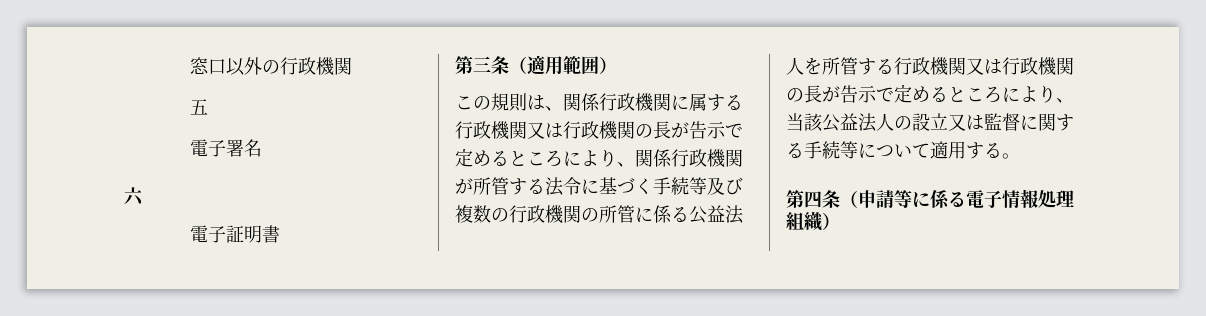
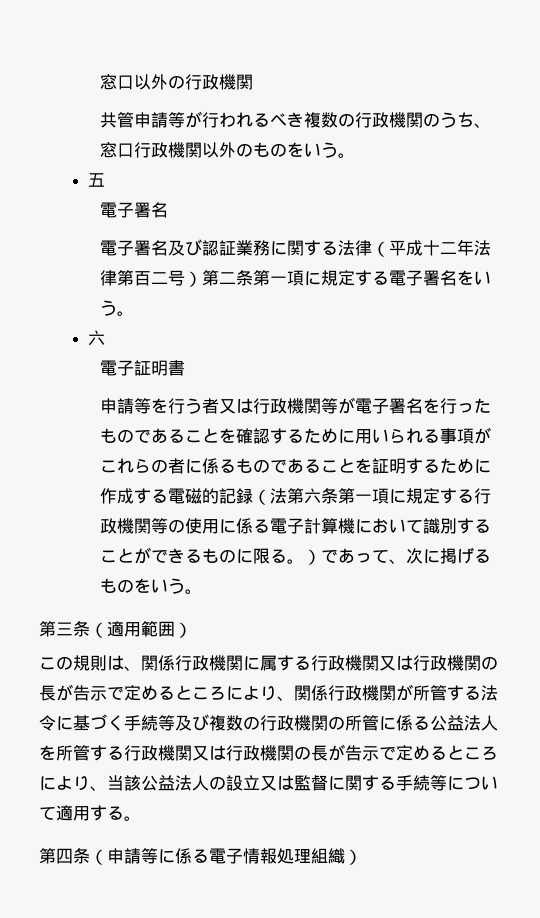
+ 共管申請等が行われるべき複数の行政機関のうち、窓口行政機関以外のものをいう。
  五
  電子署名
+ 電子署名及び認証業務に関する法律（平成十二年法律第百二号）第二条第一項に規定する電子署名をいう。
  六
  電子証明書
+ 申請等を行う者又は行政機関等が電子署名を行ったものであることを確認するために用いられる事項がこれらの者に係るものであることを証明するために作成する電磁的記録（法第六条第一項に規定する行政機関等の使用に係る電子計算機において識別することができるものに限る。）であって、次に掲げるものをいう。

